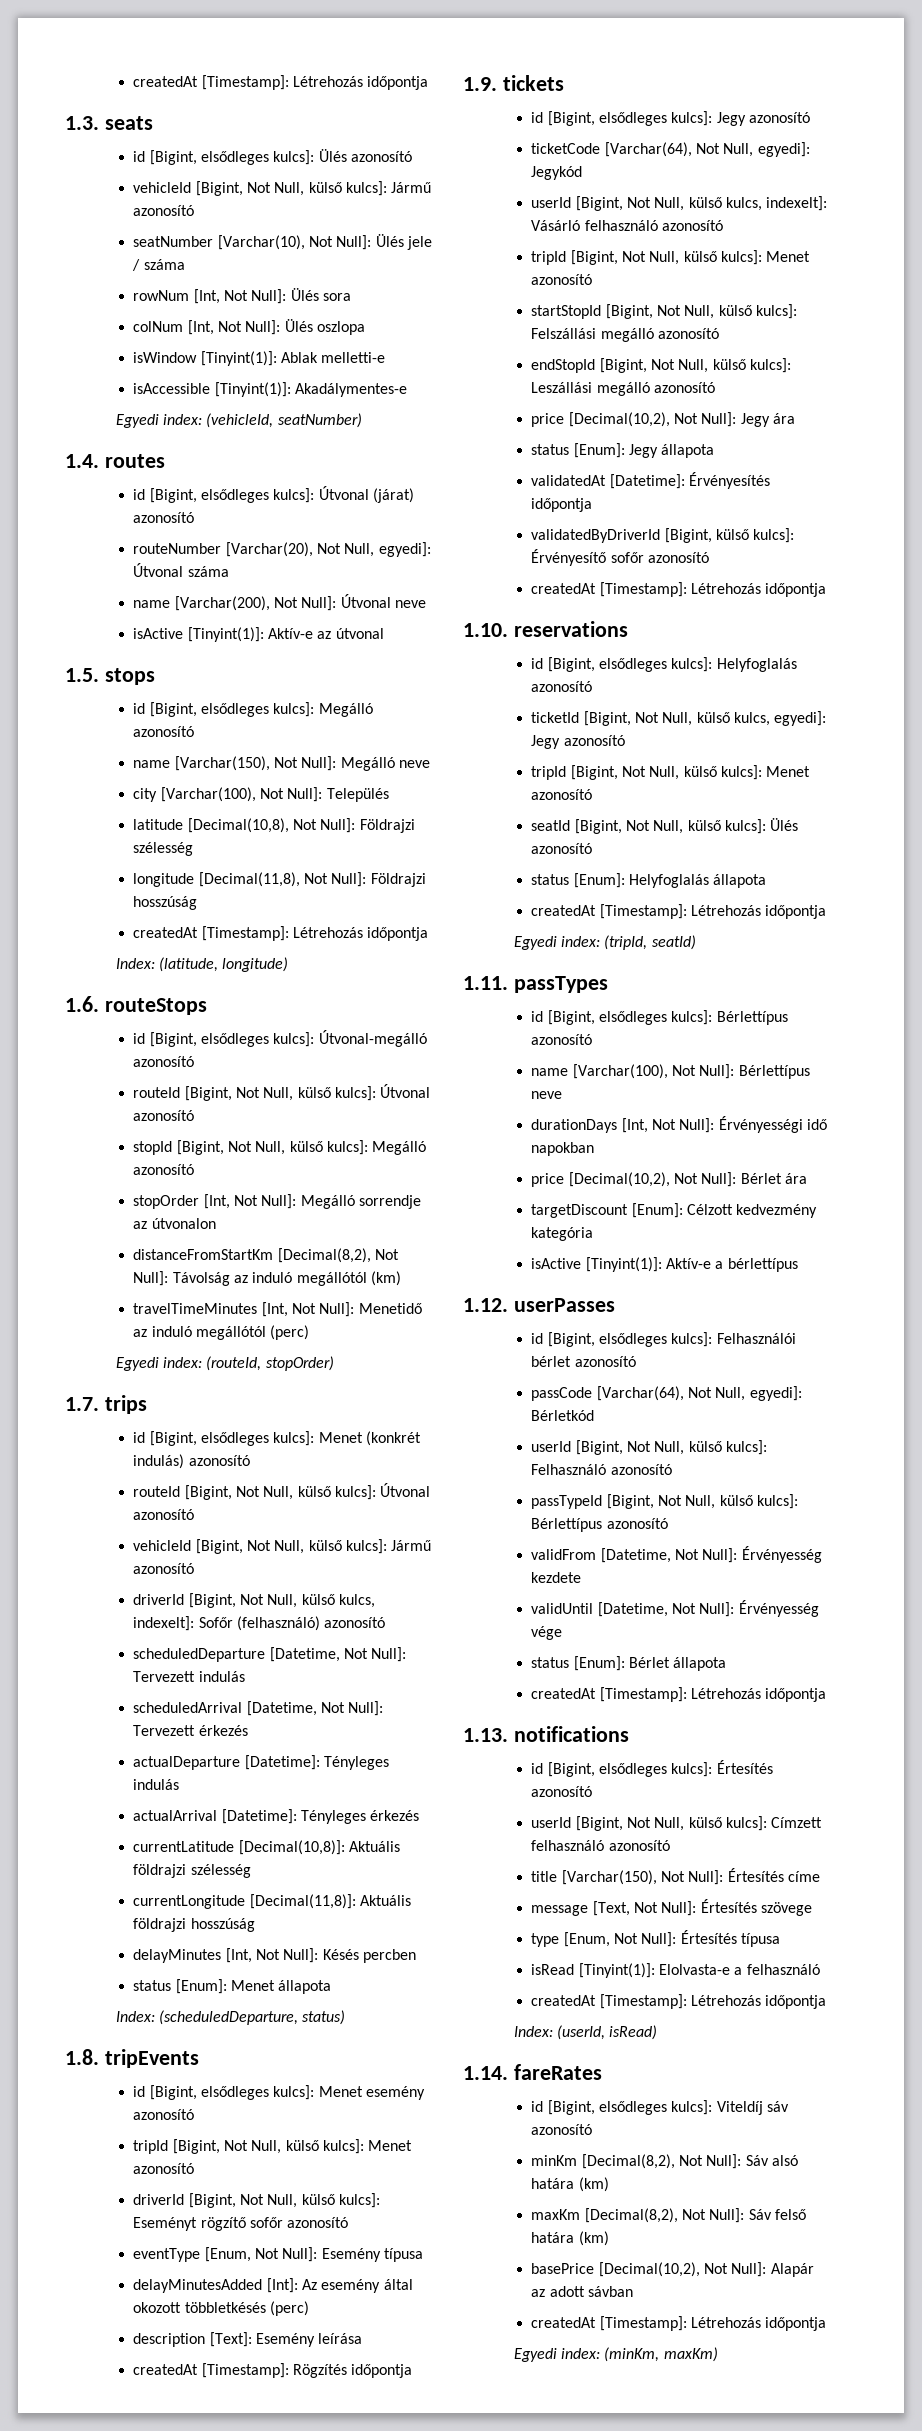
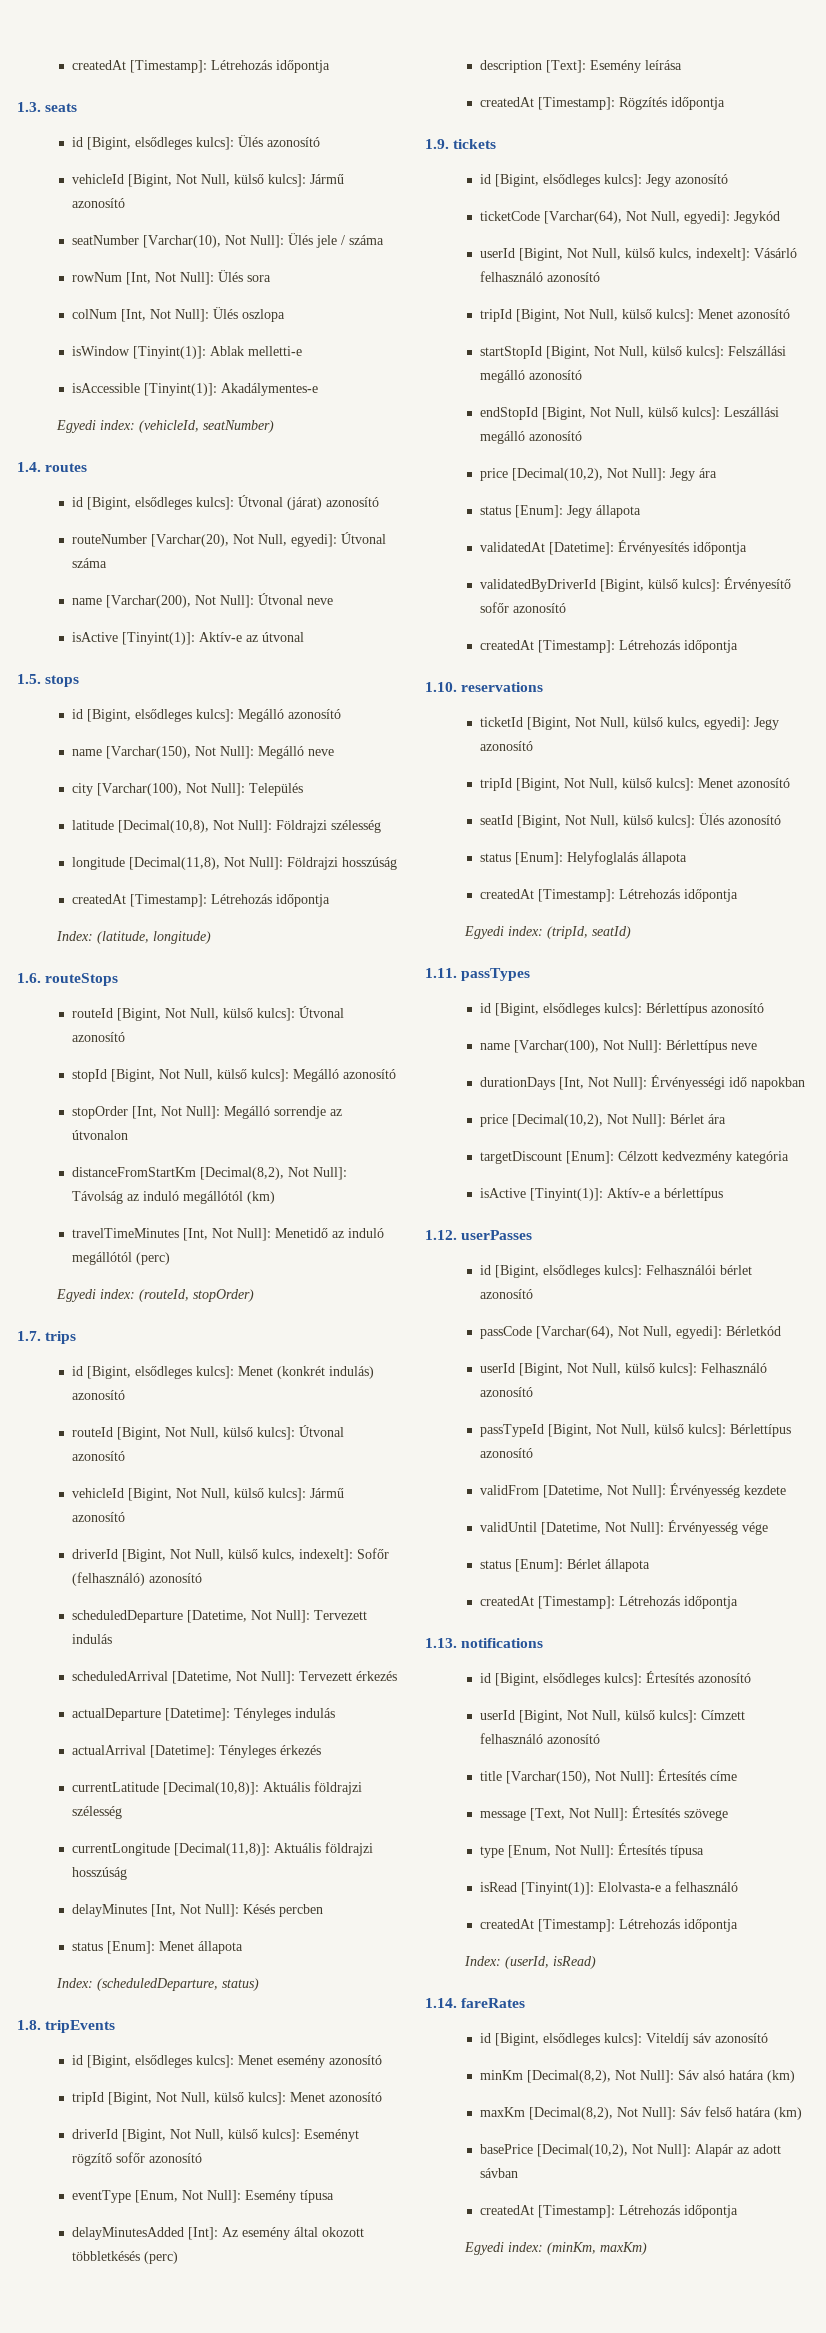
- id [Bigint, elsődleges kulcs]: Útvonal-megálló azonosító
- id [Bigint, elsődleges kulcs]: Helyfoglalás azonosító

